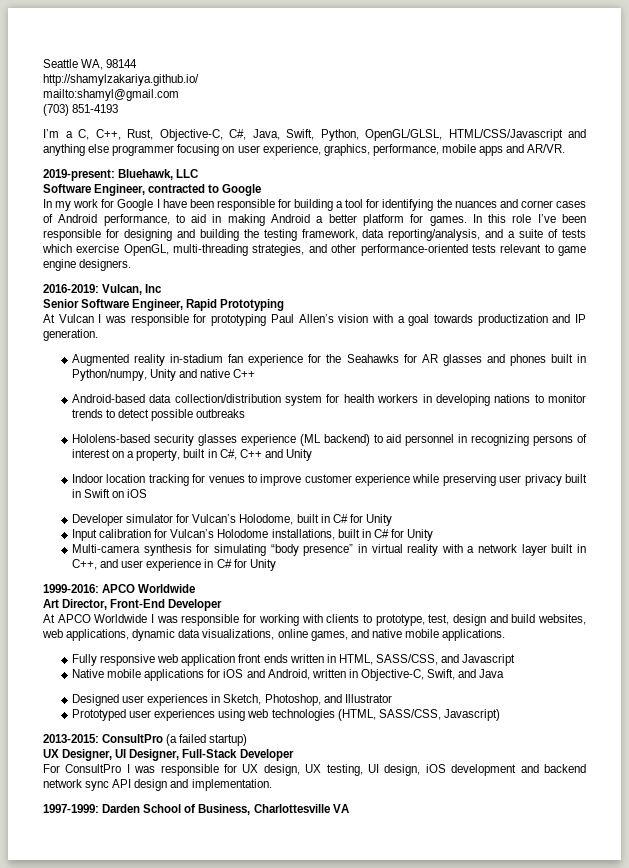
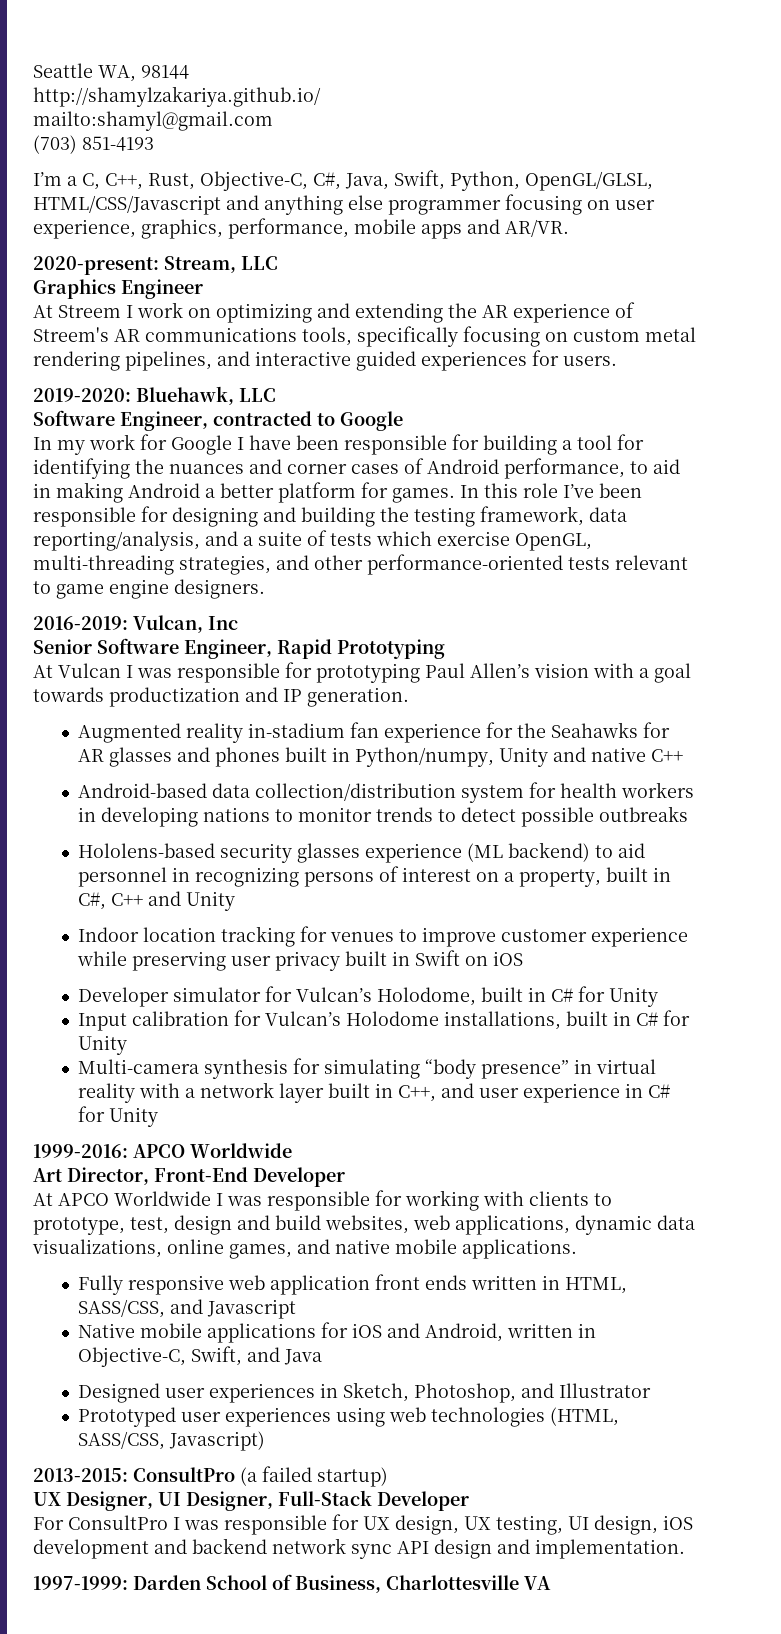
- 2019-present: Bluehawk, LLC
+ 2020-present: Stream, LLC
+ Graphics Engineer
+ At Streem I work on optimizing and extending the AR experience of Streem's AR communications tools, specifically focusing on custom metal rendering pipelines, and interactive guided experiences for users.
+ 2019-2020: Bluehawk, LLC

